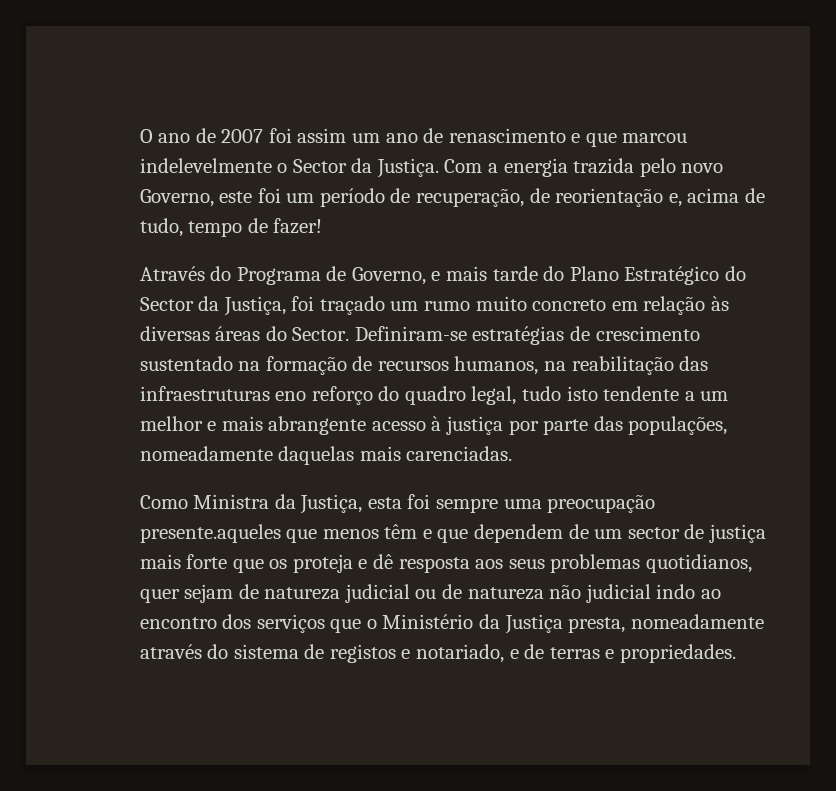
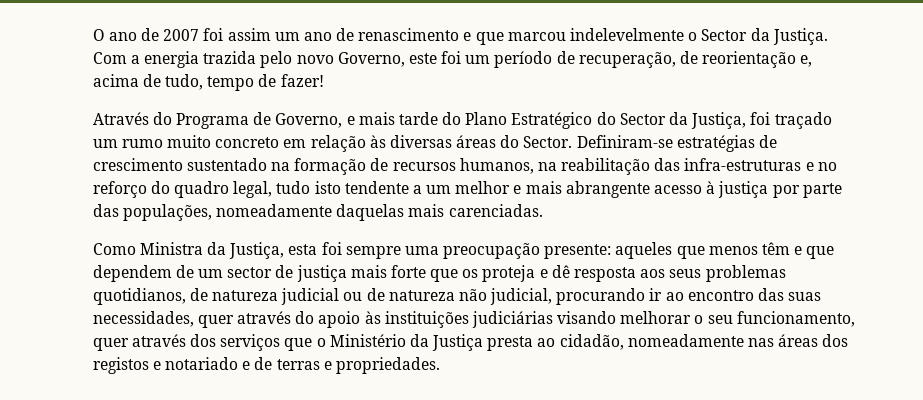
- Definiram-se estratégias de crescimento sustentado na formação de recursos humanos, na reabilitação das infraestruturas eno reforço do quadro legal, tudo isto tendente a um melhor e mais abrangente acesso à justiça por parte das populações, nomeadamente daquelas mais carenciadas.
+ Definiram-se estratégias de crescimento sustentado na formação de recursos humanos, na reabilitação das infra-estruturas e no reforço do quadro legal, tudo isto tendente a um melhor e mais abrangente acesso à justiça por parte das populações, nomeadamente daquelas mais carenciadas.
- Como Ministra da Justiça, esta foi sempre uma preocupação presente.aqueles que menos têm e que dependem de um sector de justiça mais forte que os proteja e dê resposta aos seus problemas quotidianos, quer sejam de natureza judicial ou de natureza não judicial indo ao encontro dos serviços que o Ministério da Justiça presta, nomeadamente através do sistema de registos e notariado, e de terras e propriedades.
+ Como Ministra da Justiça, esta foi sempre uma preocupação presente: aqueles que menos têm e que dependem de um sector de justiça mais forte que os proteja e dê resposta aos seus problemas quotidianos, de natureza judicial ou de natureza não judicial, procurando ir ao encontro das suas necessidades, quer através do apoio às instituições judiciárias visando melhorar o seu funcionamento, quer através dos serviços que o Ministério da Justiça presta ao cidadão, nomeadamente nas áreas dos registos e notariado e de terras e propriedades.

